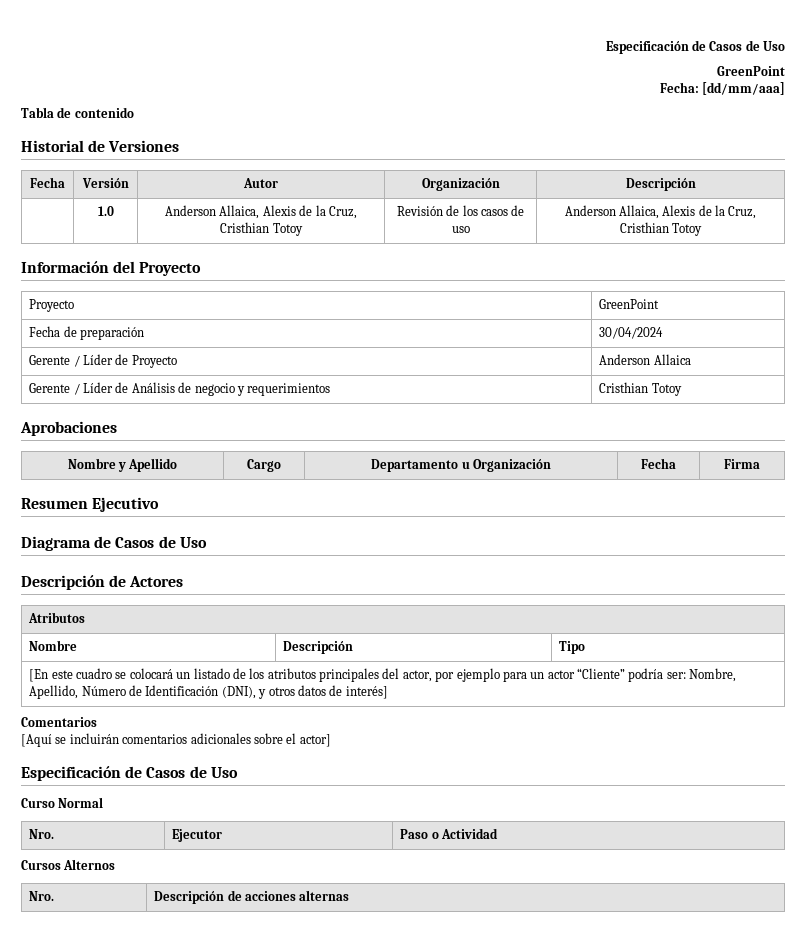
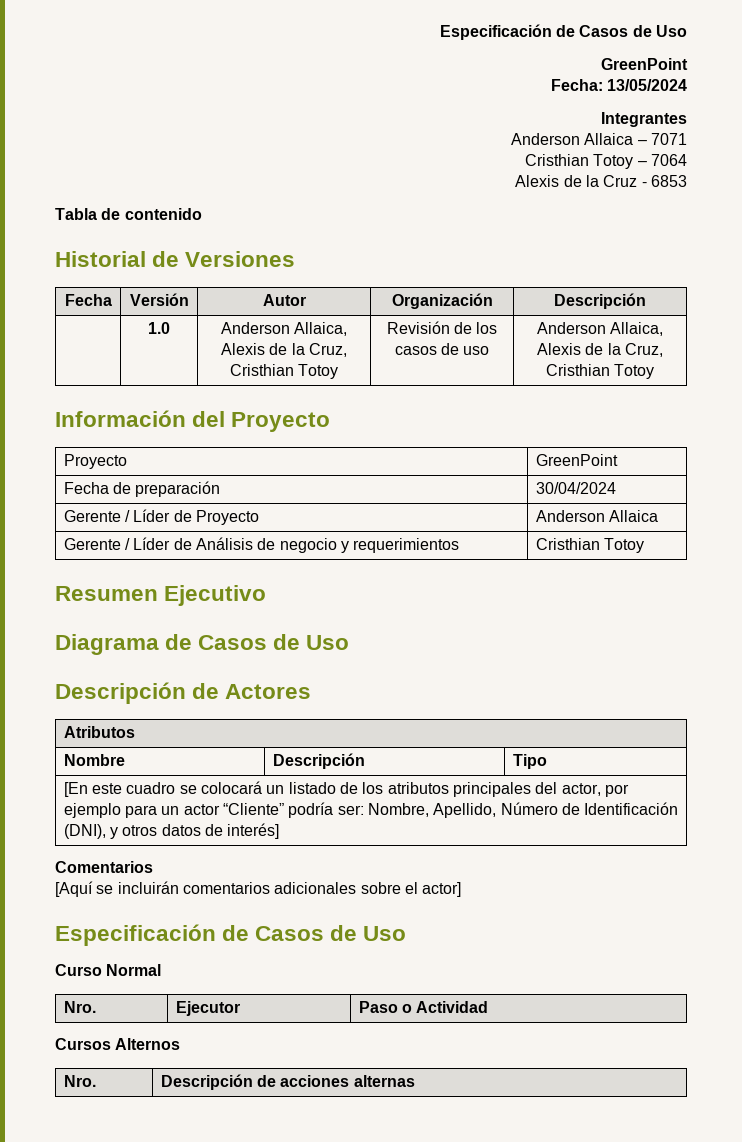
- Fecha: [dd/mm/aaa]
+ Fecha: 13/05/2024
+ Integrantes
+ Anderson Allaica – 7071
+ Cristhian Totoy – 7064
+ Alexis de la Cruz - 6853
- Aprobaciones
- Nombre y Apellido | Cargo | Departamento u Organización | Fecha | Firma

